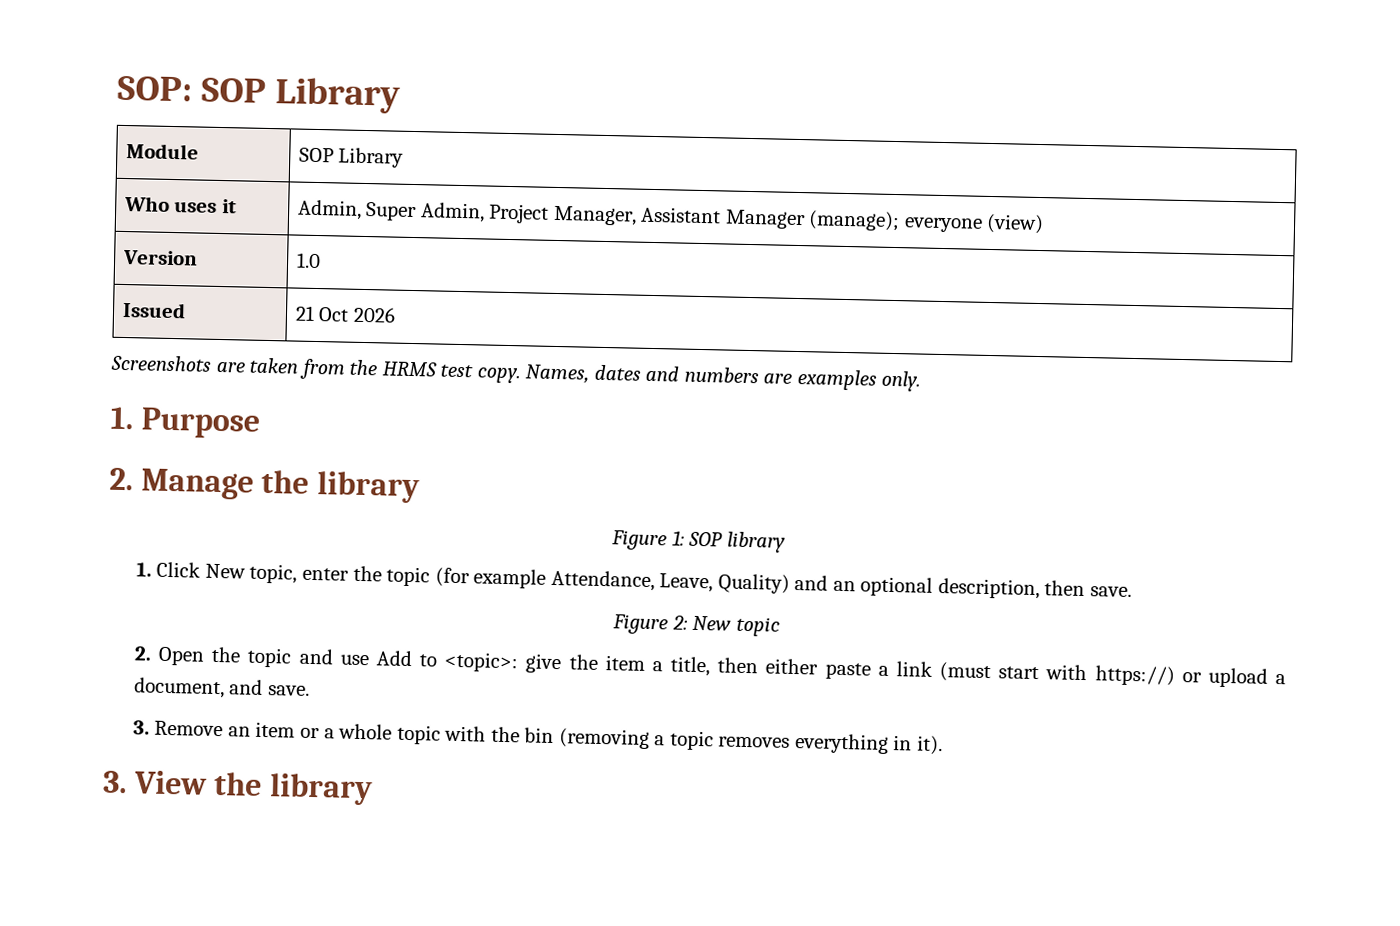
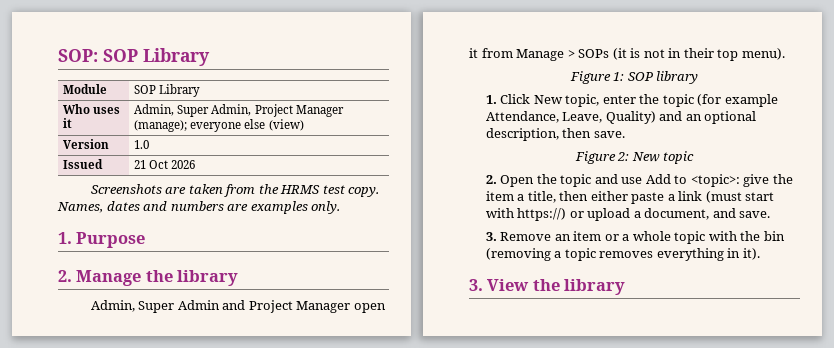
- Who uses it | Admin, Super Admin, Project Manager, Assistant Manager (manage); everyone (view)
+ Who uses it | Admin, Super Admin, Project Manager (manage); everyone else (view)
+ Admin, Super Admin and Project Manager open it from Manage > SOPs (it is not in their top menu).

